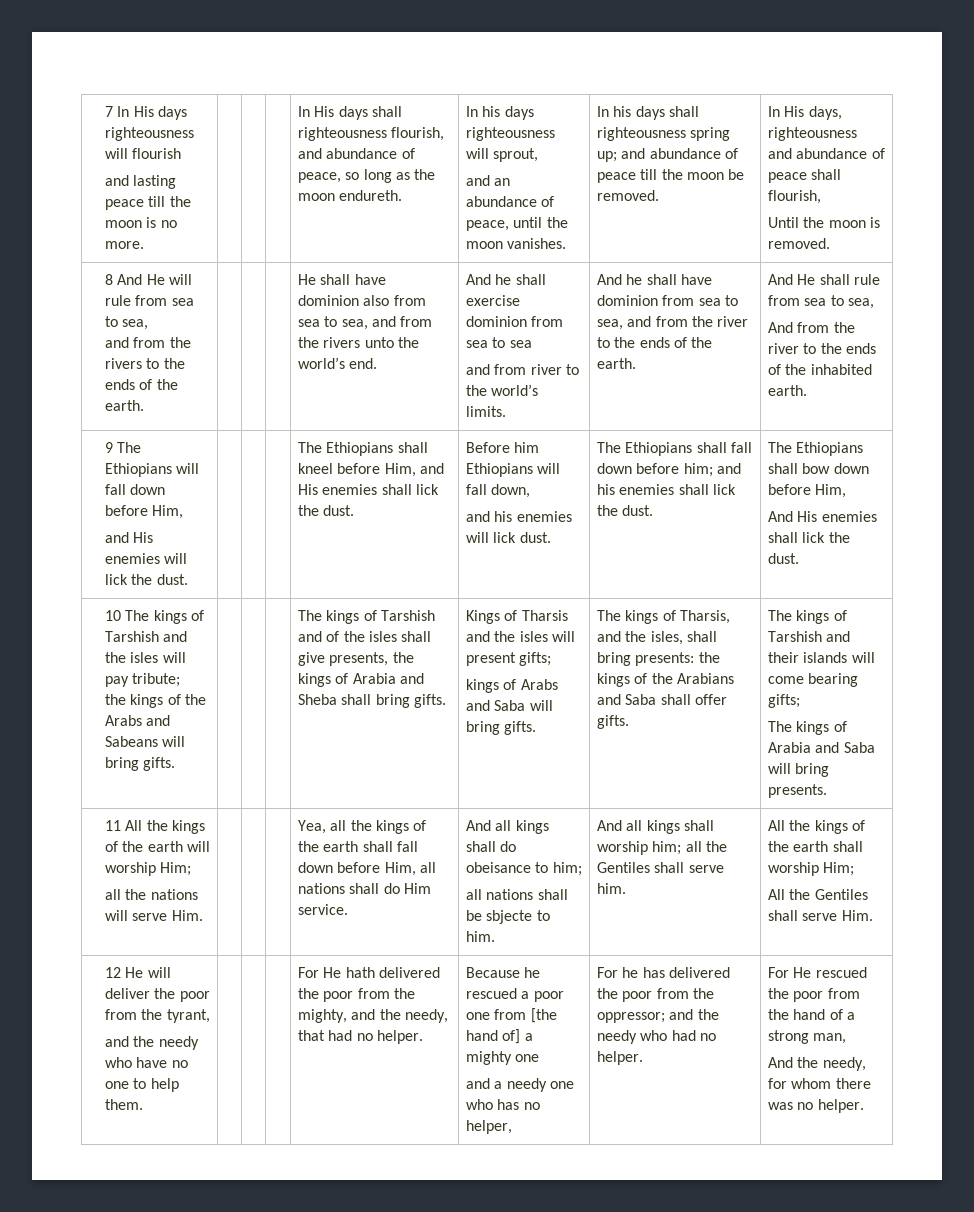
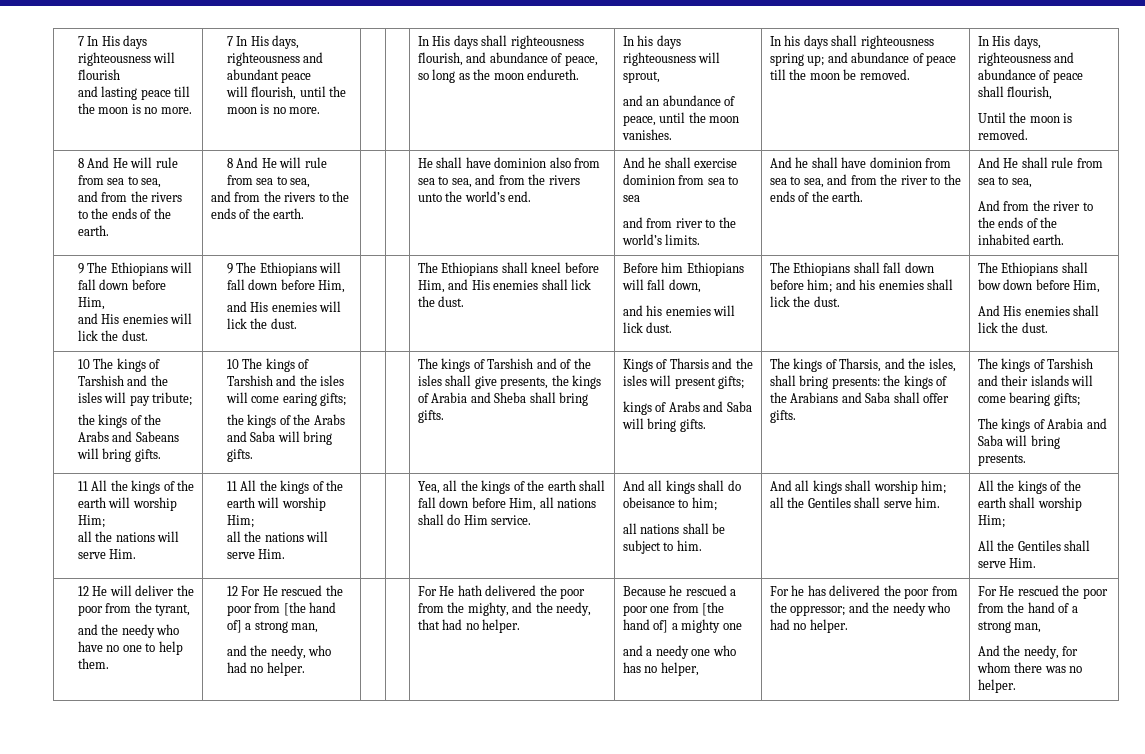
+ 7 In His days, righteousness and abundant peace
+ will flourish, until the moon is no more.
+ and from the rivers to the ends of the earth. | 8 And He will rule from sea to sea,
+ and His enemies will lick the dust. | 9 The Ethiopians will fall down before Him,
+ 10 The kings of Tarshish and the isles will come earing gifts;
+ the kings of the Arabs and Saba will bring gifts.
+ all the nations will serve Him. | 11 All the kings of the earth will worship Him;
- all nations shall be sbjecte to him.
+ all nations shall be subject to him.
+ 12 For He rescued the poor from [the hand of] a strong man,
+ and the needy, who had no helper.

